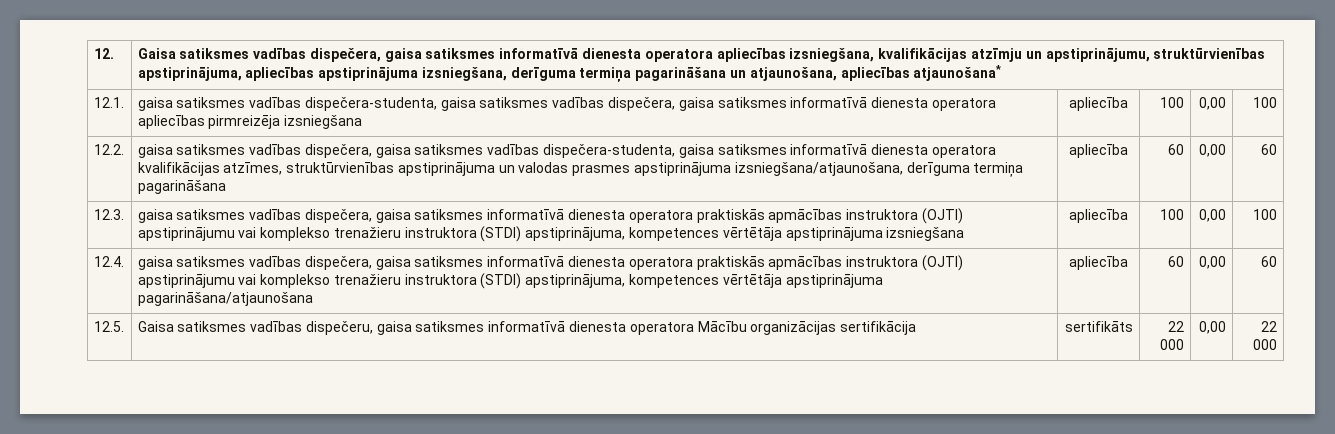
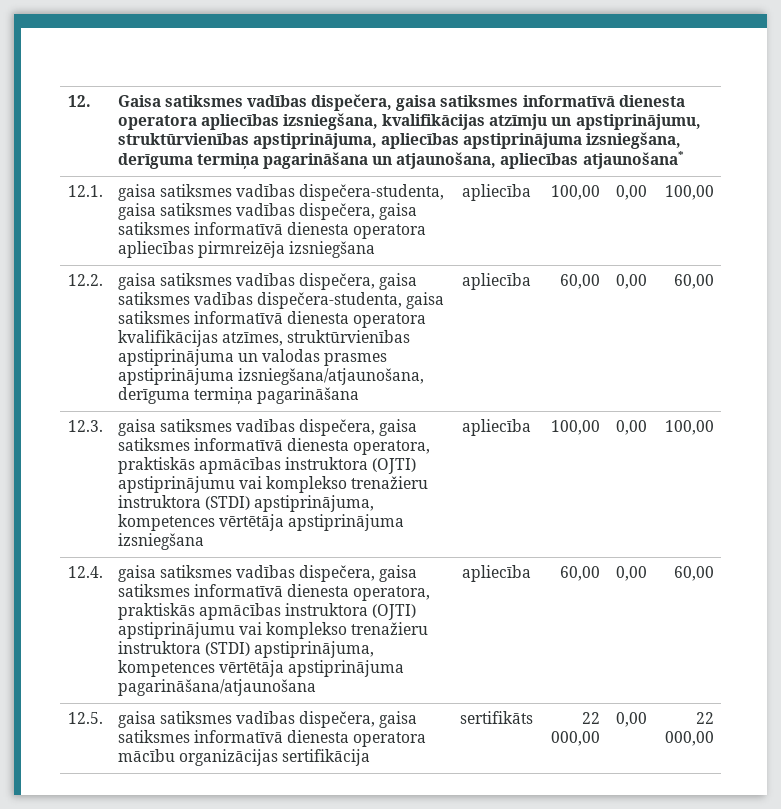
- 12.1. | gaisa satiksmes vadības dispečera-studenta, gaisa satiksmes vadības dispečera, gaisa satiksmes informatīvā dienesta operatora apliecības pirmreizēja izsniegšana | apliecība | 100 | 0,00 | 100
+ 12.1. | gaisa satiksmes vadības dispečera-studenta, gaisa satiksmes vadības dispečera, gaisa satiksmes informatīvā dienesta operatora apliecības pirmreizēja izsniegšana | apliecība | 100,00 | 0,00 | 100,00
- 12.2. | gaisa satiksmes vadības dispečera, gaisa satiksmes vadības dispečera-studenta, gaisa satiksmes informatīvā dienesta operatora kvalifikācijas atzīmes, struktūrvienības apstiprinājuma un valodas prasmes apstiprinājuma izsniegšana/atjaunošana, derīguma termiņa pagarināšana | apliecība | 60 | 0,00 | 60
+ 12.2. | gaisa satiksmes vadības dispečera, gaisa satiksmes vadības dispečera-studenta, gaisa satiksmes informatīvā dienesta operatora kvalifikācijas atzīmes, struktūrvienības apstiprinājuma un valodas prasmes apstiprinājuma izsniegšana/atjaunošana, derīguma termiņa pagarināšana | apliecība | 60,00 | 0,00 | 60,00
- 12.3. | gaisa satiksmes vadības dispečera, gaisa satiksmes informatīvā dienesta operatora praktiskās apmācības instruktora (OJTI) apstiprinājumu vai komplekso trenažieru instruktora (STDI) apstiprinājuma, kompetences vērtētāja apstiprinājuma izsniegšana | apliecība | 100 | 0,00 | 100
+ 12.3. | gaisa satiksmes vadības dispečera, gaisa satiksmes informatīvā dienesta operatora, praktiskās apmācības instruktora (OJTI) apstiprinājumu vai komplekso trenažieru instruktora (STDI) apstiprinājuma, kompetences vērtētāja apstiprinājuma izsniegšana | apliecība | 100,00 | 0,00 | 100,00
- 12.4. | gaisa satiksmes vadības dispečera, gaisa satiksmes informatīvā dienesta operatora praktiskās apmācības instruktora (OJTI) apstiprinājumu vai komplekso trenažieru instruktora (STDI) apstiprinājuma, kompetences vērtētāja apstiprinājuma pagarināšana/atjaunošana | apliecība | 60 | 0,00 | 60
+ 12.4. | gaisa satiksmes vadības dispečera, gaisa satiksmes informatīvā dienesta operatora, praktiskās apmācības instruktora (OJTI) apstiprinājumu vai komplekso trenažieru instruktora (STDI) apstiprinājuma, kompetences vērtētāja apstiprinājuma pagarināšana/atjaunošana | apliecība | 60,00 | 0,00 | 60,00
- 12.5. | Gaisa satiksmes vadības dispečeru, gaisa satiksmes informatīvā dienesta operatora Mācību organizācijas sertifikācija | sertifikāts | 22 000 | 0,00 | 22 000
+ 12.5. | gaisa satiksmes vadības dispečera, gaisa satiksmes informatīvā dienesta operatora mācību organizācijas sertifikācija | sertifikāts | 22 000,00 | 0,00 | 22 000,00

